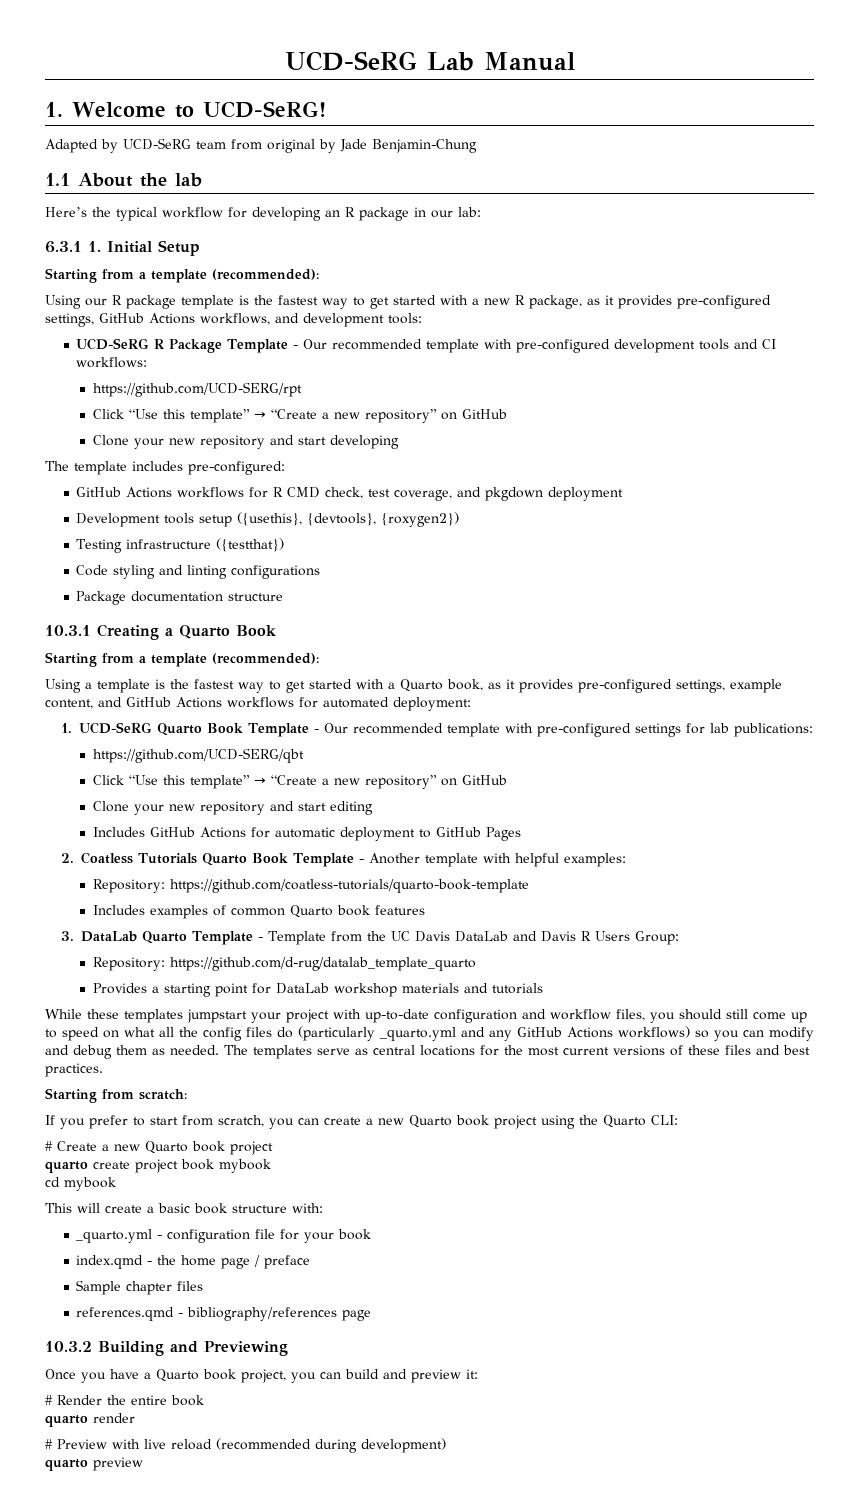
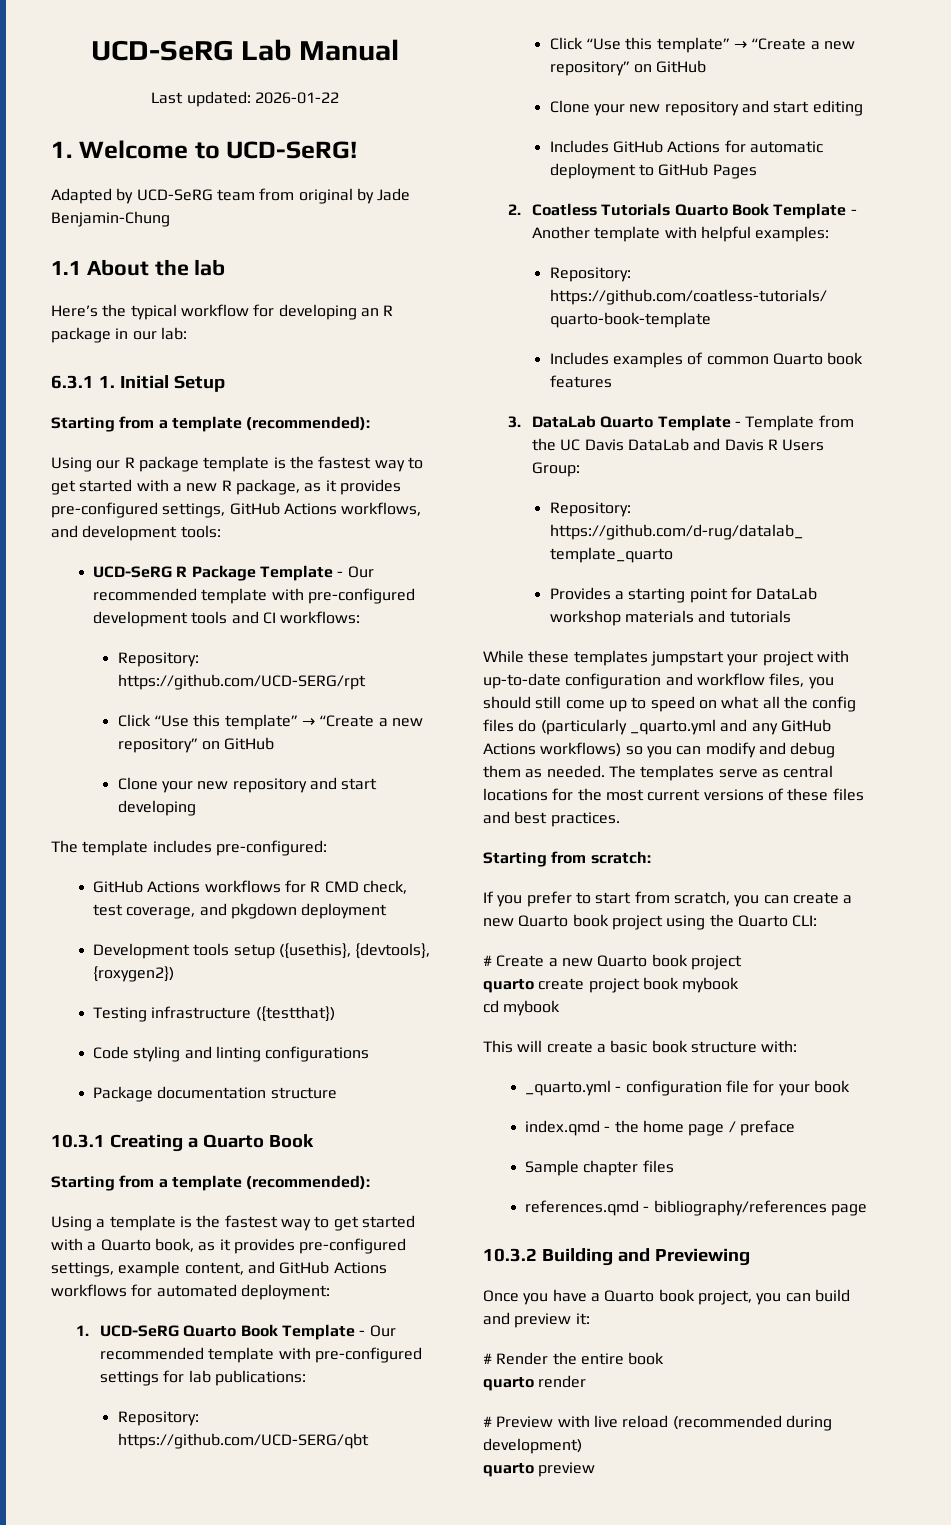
+ Last updated: 2026-01-22
- https://github.com/UCD-SERG/rpt
+ Repository: https://github.com/UCD-SERG/rpt
- https://github.com/UCD-SERG/qbt
+ Repository: https://github.com/UCD-SERG/qbt

